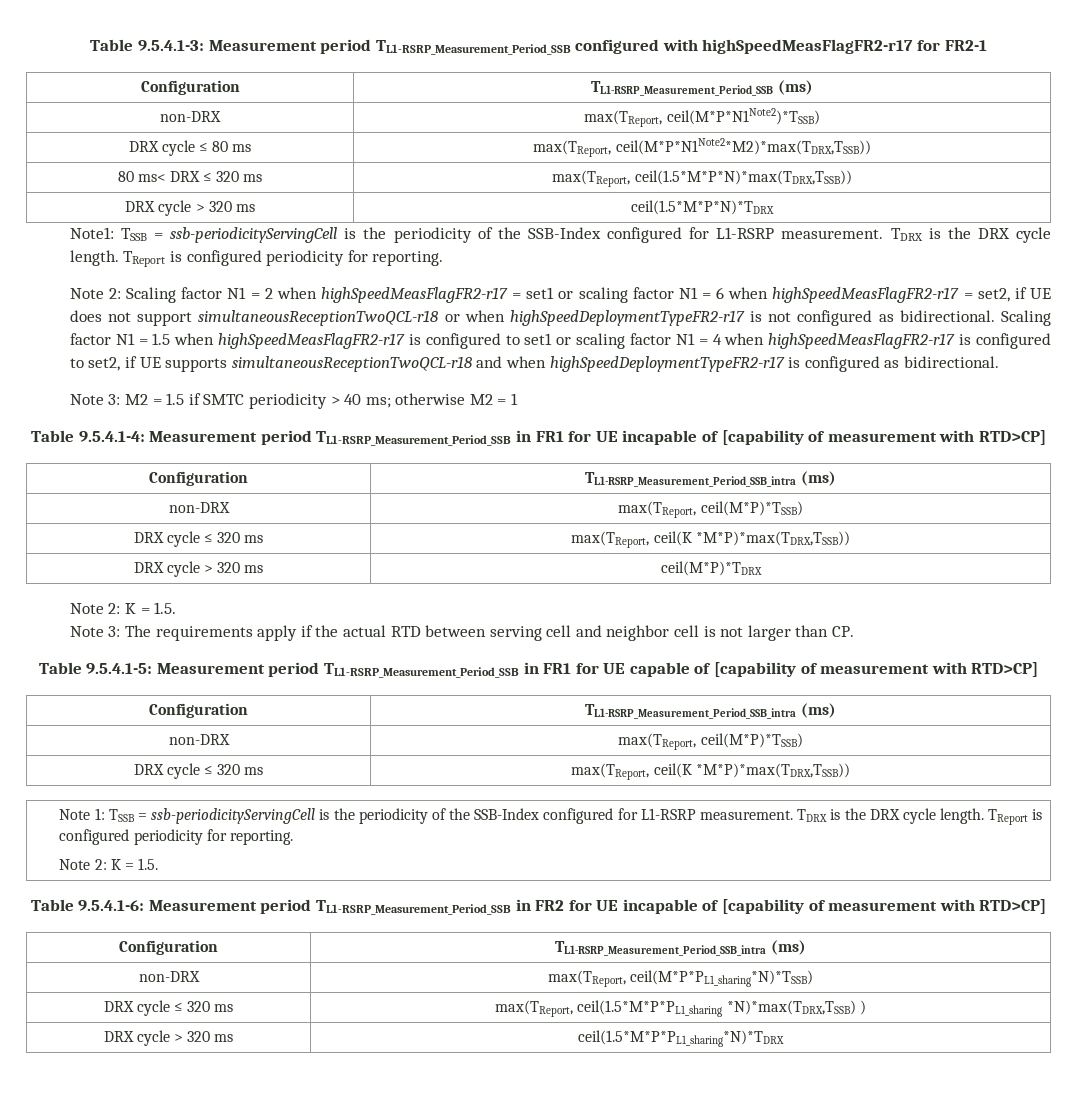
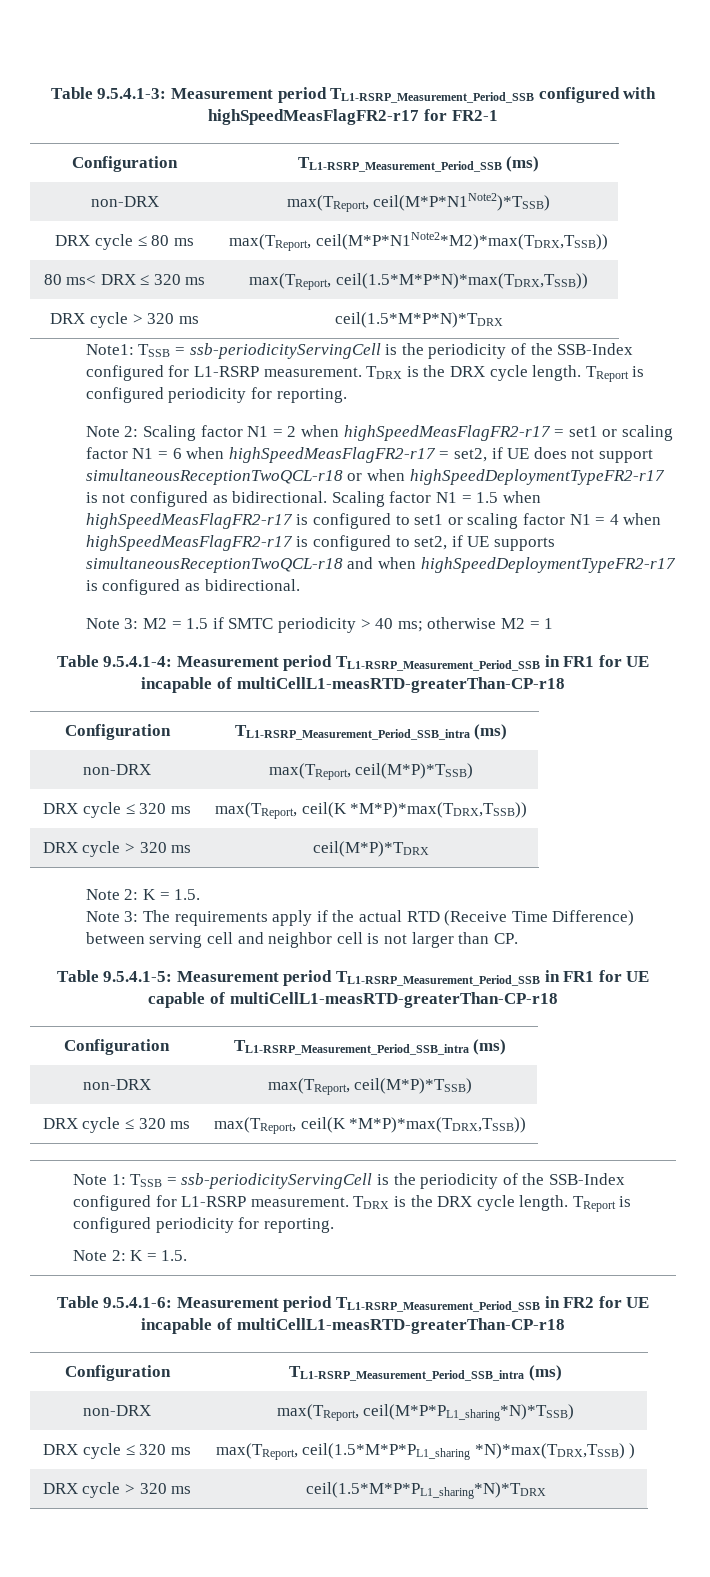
- Table 9.5.4.1-4: Measurement period TL1-RSRP_Measurement_Period_SSB in FR1 for UE incapable of [capability of measurement with RTD>CP]
+ Table 9.5.4.1-4: Measurement period TL1-RSRP_Measurement_Period_SSB in FR1 for UE incapable of multiCellL1-measRTD-greaterThan-CP-r18
- Note 3: The requirements apply if the actual RTD between serving cell and neighbor cell is not larger than CP.
+ Note 3: The requirements apply if the actual RTD (Receive Time Difference) between serving cell and neighbor cell is not larger than CP.
- Table 9.5.4.1-5: Measurement period TL1-RSRP_Measurement_Period_SSB in FR1 for UE capable of [capability of measurement with RTD>CP]
+ Table 9.5.4.1-5: Measurement period TL1-RSRP_Measurement_Period_SSB in FR1 for UE capable of multiCellL1-measRTD-greaterThan-CP-r18
- Table 9.5.4.1-6: Measurement period TL1-RSRP_Measurement_Period_SSB in FR2 for UE incapable of [capability of measurement with RTD>CP]
+ Table 9.5.4.1-6: Measurement period TL1-RSRP_Measurement_Period_SSB in FR2 for UE incapable of multiCellL1-measRTD-greaterThan-CP-r18

